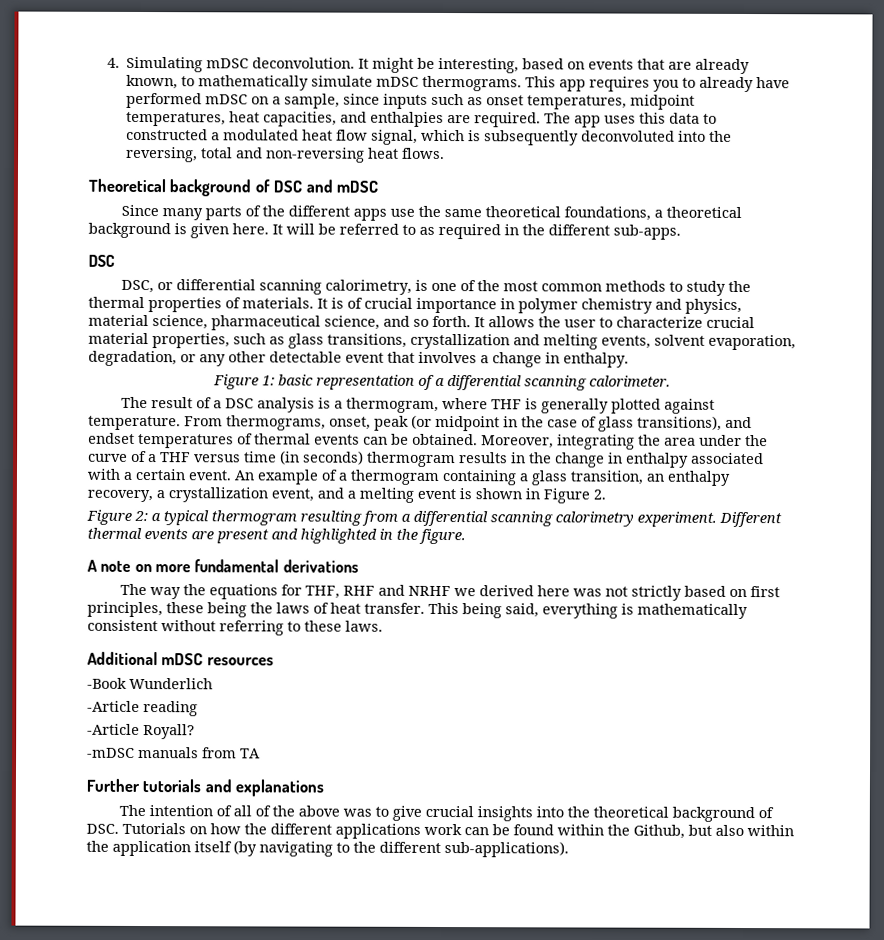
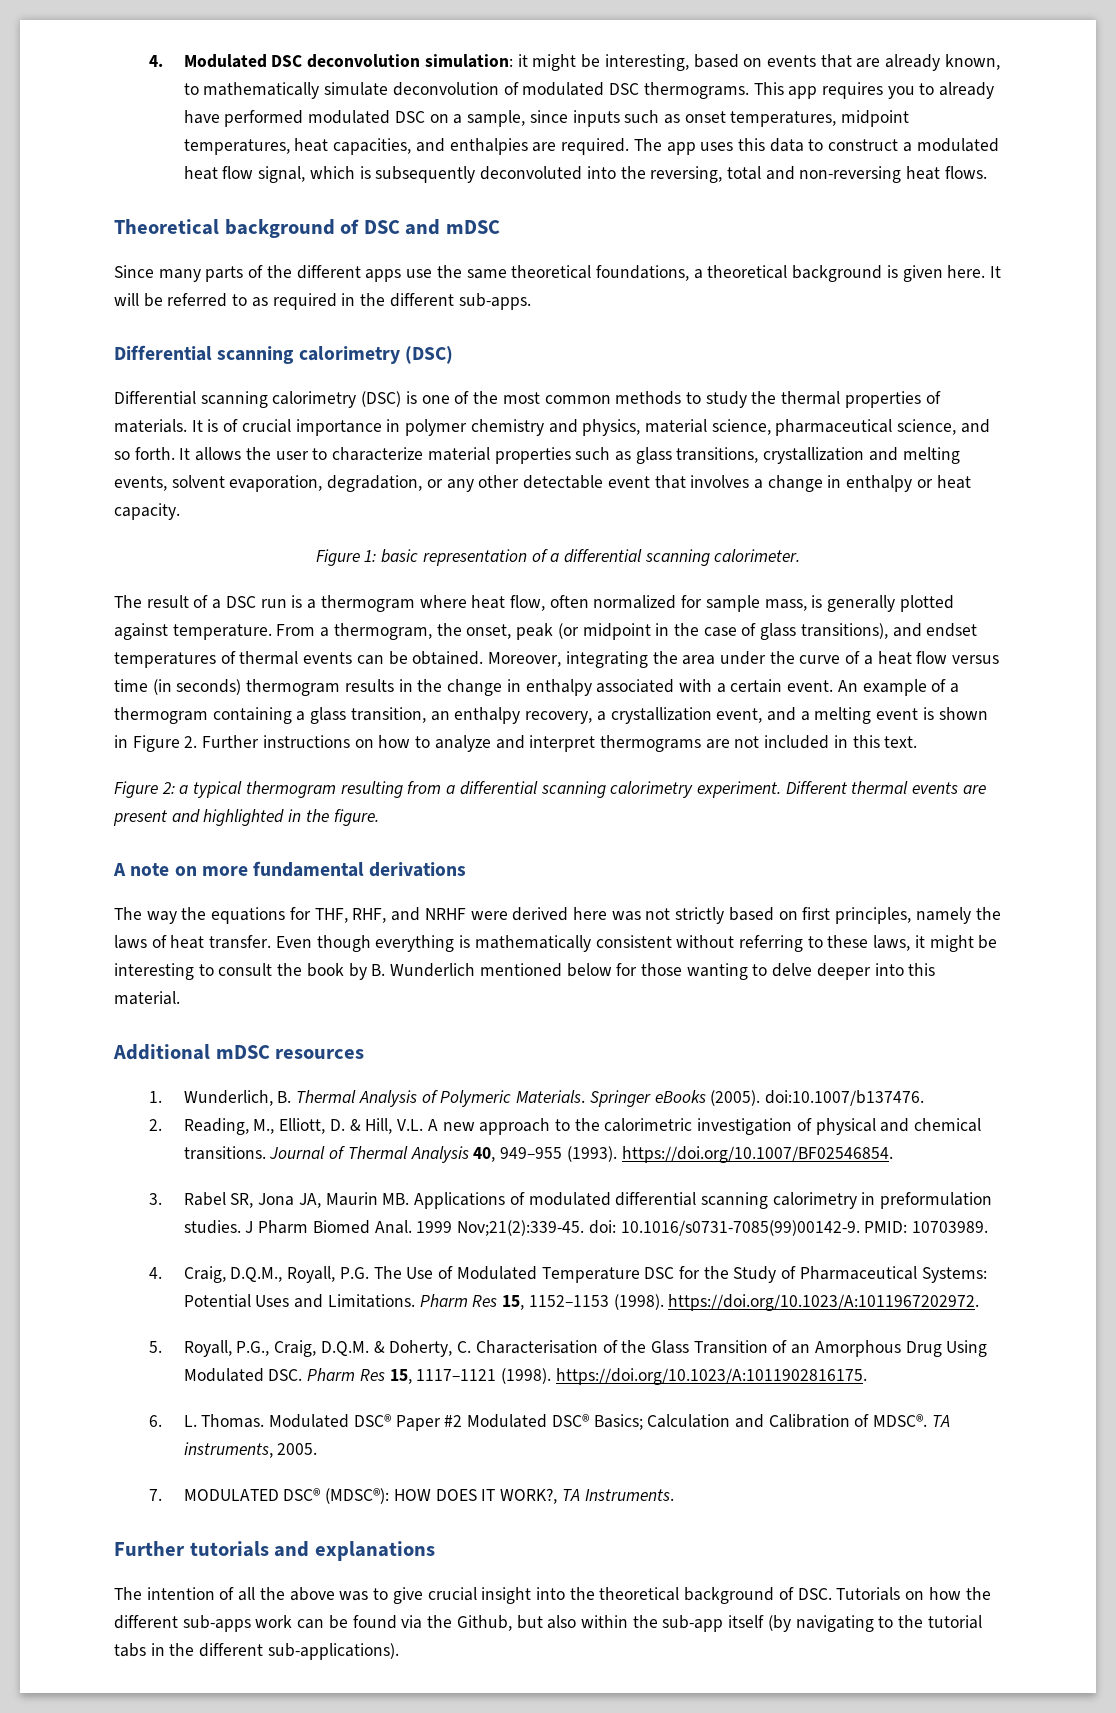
- 4. Simulating mDSC deconvolution. It might be interesting, based on events that are already known, to mathematically simulate mDSC thermograms.
+ 4. Modulated DSC deconvolution simulation: it might be interesting, based on events that are already known, to mathematically simulate deconvolution of modulated DSC thermograms.
- This app requires you to already have performed mDSC on a sample, since inputs such as onset temperatures, midpoint temperatures, heat capacities, and enthalpies are required.
+ This app requires you to already have performed modulated DSC on a sample, since inputs such as onset temperatures, midpoint temperatures, heat capacities, and enthalpies are required.
- The app uses this data to constructed a modulated heat flow signal, which is subsequently deconvoluted into the reversing, total and non-reversing heat flows.
+ The app uses this data to construct a modulated heat flow signal, which is subsequently deconvoluted into the reversing, total and non-reversing heat flows.
  It will be referred to as required in the different sub-apps.
- DSC
- DSC, or differential scanning calorimetry, is one of the most common methods to study the thermal properties of materials.
+ Differential scanning calorimetry (DSC)
+ Differential scanning calorimetry (DSC) is one of the most common methods to study the thermal properties of materials.
- It allows the user to characterize crucial material properties, such as glass transitions, crystallization and melting events, solvent evaporation, degradation, or any other detectable event that involves a change in enthalpy.
+ It allows the user to characterize material properties such as glass transitions, crystallization and melting events, solvent evaporation, degradation, or any other detectable event that involves a change in enthalpy or heat capacity.
- The result of a DSC analysis is a thermogram, where THF is generally plotted against temperature.
+ The result of a DSC run is a thermogram where heat flow, often normalized for sample mass, is generally plotted against temperature.
- From thermograms, onset, peak (or midpoint in the case of glass transitions), and endset temperatures of thermal events can be obtained.
+ From a thermogram, the onset, peak (or midpoint in the case of glass transitions), and endset temperatures of thermal events can be obtained.
- Moreover, integrating the area under the curve of a THF versus time (in seconds) thermogram results in the change in enthalpy associated with a certain event.
+ Moreover, integrating the area under the curve of a heat flow versus time (in seconds) thermogram results in the change in enthalpy associated with a certain event.
- An example of a thermogram containing a glass transition, an enthalpy recovery, a crystallization event, and a melting event is shown in Figure 2.
+ An example of a thermogram containing a glass transition, an enthalpy recovery, a crystallization event, and a melting event is shown in Figure 2. Further instructions on how to analyze and interpret thermograms are not included in this text.
- The way the equations for THF, RHF and NRHF we derived here was not strictly based on first principles, these being the laws of heat transfer.
+ The way the equations for THF, RHF, and NRHF were derived here was not strictly based on first principles, namely the laws of heat transfer.
- This being said, everything is mathematically consistent without referring to these laws.
+ Even though everything is mathematically consistent without referring to these laws, it might be interesting to consult the book by B. Wunderlich mentioned below for those wanting to delve deeper into this material.
  Additional mDSC resources
- -Book Wunderlich
- -Article reading
- -Article Royall?
- -mDSC manuals from TA
+ 1. Wunderlich, B. Thermal Analysis of Polymeric Materials. Springer eBooks (2005). doi:10.1007/b137476.
+ 2. Reading, M., Elliott, D. & Hill, V.L. A new approach to the calorimetric investigation of physical and chemical transitions. Journal of Thermal Analysis 40, 949–955 (1993). https://doi.org/10.1007/BF02546854.
+ 3. Rabel SR, Jona JA, Maurin MB. Applications of modulated differential scanning calorimetry in preformulation studies. J Pharm Biomed Anal. 1999 Nov;21(2):339-45. doi: 10.1016/s0731-7085(99)00142-9. PMID: 10703989.
+ 4. Craig, D.Q.M., Royall, P.G. The Use of Modulated Temperature DSC for the Study of Pharmaceutical Systems: Potential Uses and Limitations. Pharm Res 15, 1152–1153 (1998). https://doi.org/10.1023/A:1011967202972.
+ 5. Royall, P.G., Craig, D.Q.M. & Doherty, C. Characterisation of the Glass Transition of an Amorphous Drug Using Modulated DSC. Pharm Res 15, 1117–1121 (1998). https://doi.org/10.1023/A:1011902816175.
+ 6. L. Thomas. Modulated DSC® Paper #2 Modulated DSC® Basics; Calculation and Calibration of MDSC®. TA instruments, 2005.
+ 7. MODULATED DSC® (MDSC®): HOW DOES IT WORK?, TA Instruments.
- The intention of all of the above was to give crucial insights into the theoretical background of DSC. Tutorials on how the different applications work can be found within the Github, but also within the application itself (by navigating to the different sub-applications).
+ The intention of all the above was to give crucial insight into the theoretical background of DSC. Tutorials on how the different sub-apps work can be found via the Github, but also within the sub-app itself (by navigating to the tutorial tabs in the different sub-applications).

